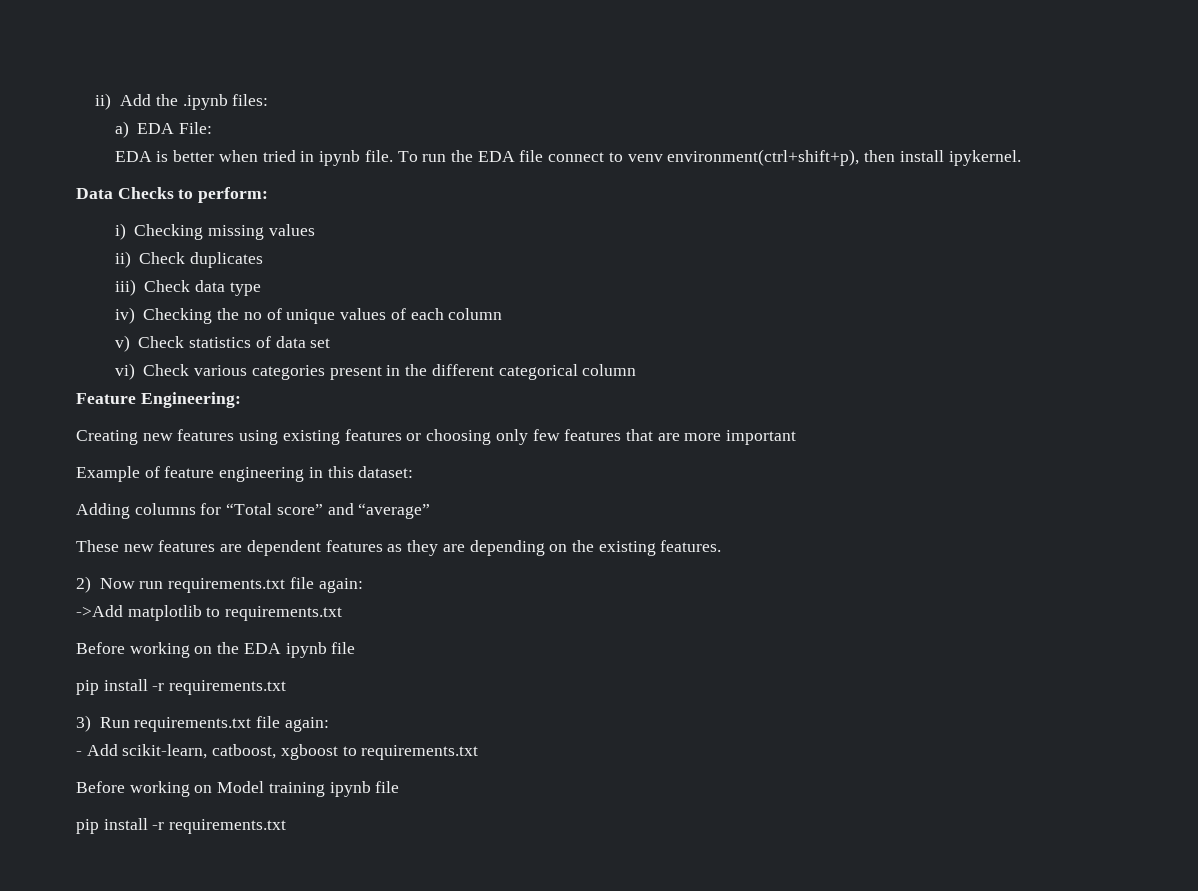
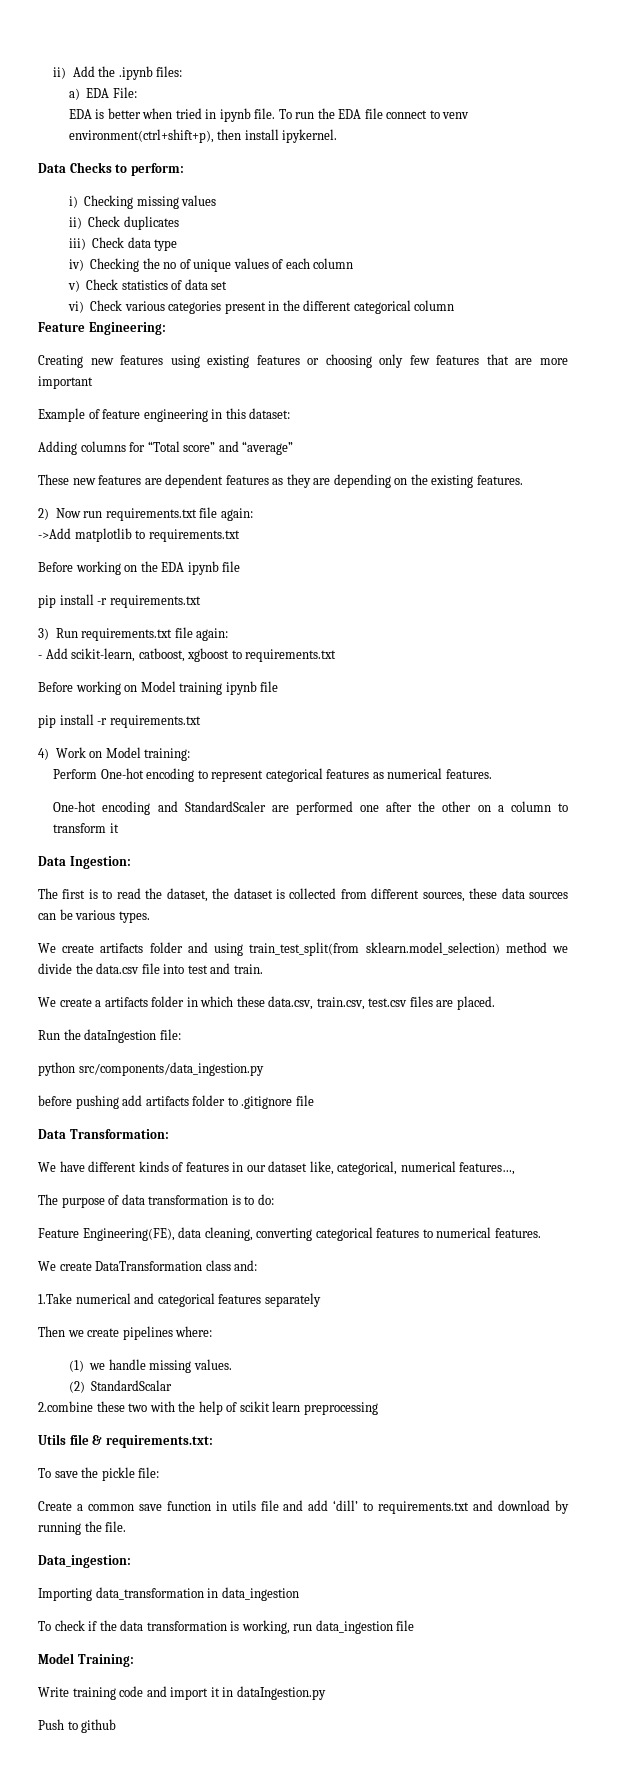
+ 4) Work on Model training:
+ Perform One-hot encoding to represent categorical features as numerical features.
+ One-hot encoding and StandardScaler are performed one after the other on a column to transform it
+ Data Ingestion:
+ The first is to read the dataset, the dataset is collected from different sources, these data sources can be various types.
+ We create artifacts folder and using train_test_split(from sklearn.model_selection) method we divide the data.csv file into test and train.
+ We create a artifacts folder in which these data.csv, train.csv, test.csv files are placed.
+ Run the dataIngestion file:
+ python src/components/data_ingestion.py
+ before pushing add artifacts folder to .gitignore file
+ Data Transformation:
+ We have different kinds of features in our dataset like, categorical, numerical features…,
+ The purpose of data transformation is to do:
+ Feature Engineering(FE), data cleaning, converting categorical features to numerical features.
+ We create DataTransformation class and:
+ 1.Take numerical and categorical features separately
+ Then we create pipelines where:
+ (1) we handle missing values.
+ (2) StandardScalar
+ 2.combine these two with the help of scikit learn preprocessing
+ Utils file & requirements.txt:
+ To save the pickle file:
+ Create a common save function in utils file and add ‘dill’ to requirements.txt and download by running the file.
+ Data_ingestion:
+ Importing data_transformation in data_ingestion
+ To check if the data transformation is working, run data_ingestion file
+ Model Training:
+ Write training code and import it in dataIngestion.py
+ Push to github

